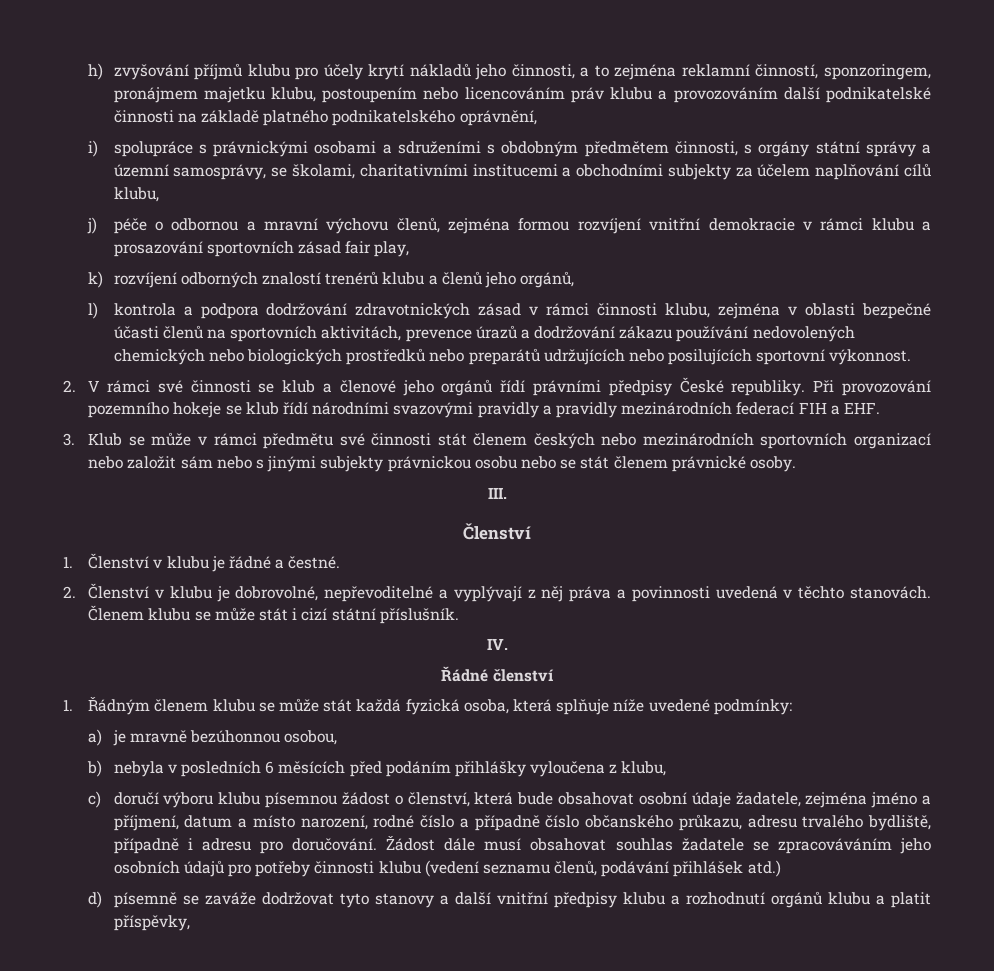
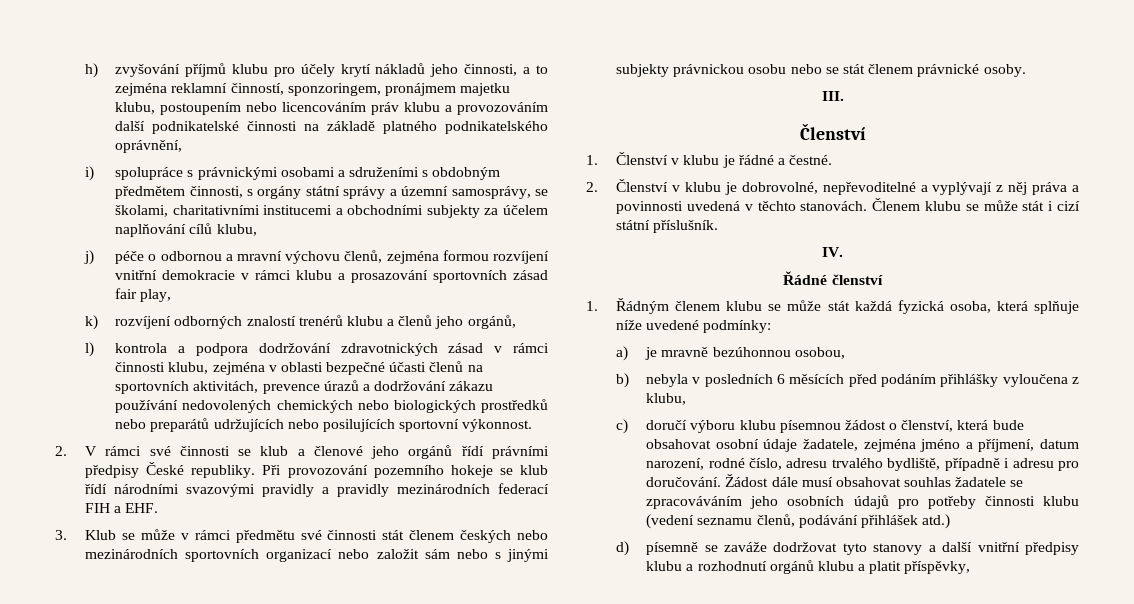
- c) doručí výboru klubu písemnou žádost o členství, která bude obsahovat osobní údaje žadatele, zejména jméno a příjmení, datum a místo narození, rodné číslo a případně číslo občanského průkazu, adresu trvalého bydliště, případně i adresu pro doručování.
+ c) doručí výboru klubu písemnou žádost o členství, která bude obsahovat osobní údaje žadatele, zejména jméno a příjmení, datum narození, rodné číslo, adresu trvalého bydliště, případně i adresu pro doručování.

